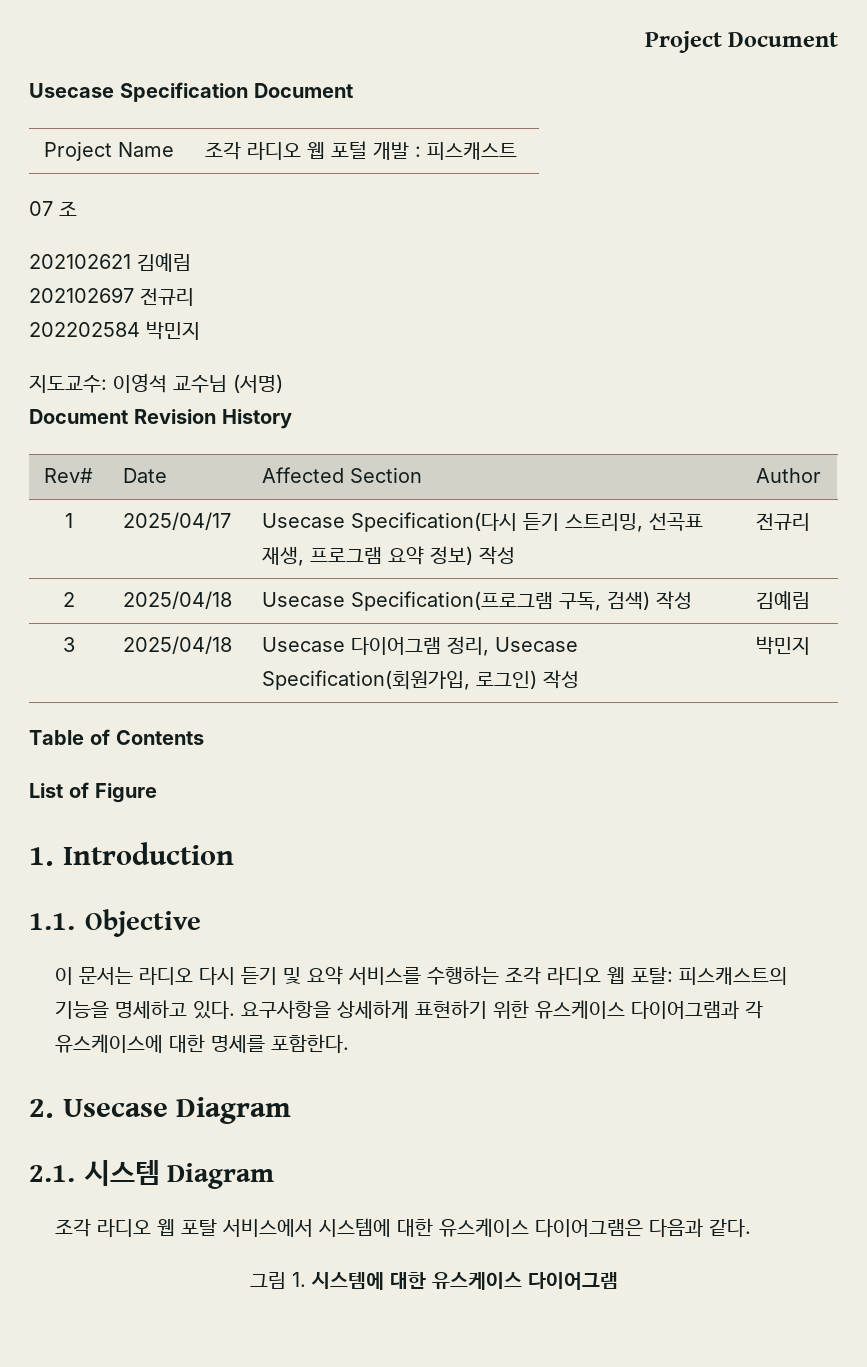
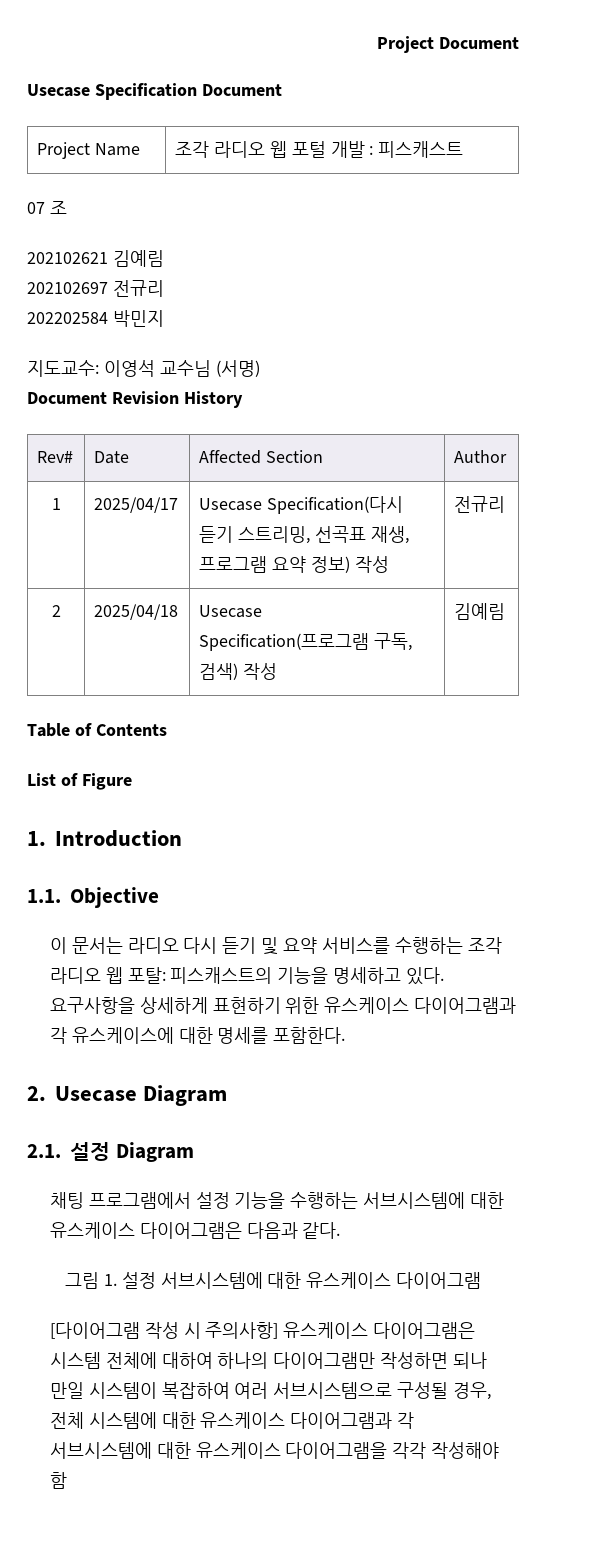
- 3 | 2025/04/18 | Usecase 다이어그램 정리, Usecase Specification(회원가입, 로그인) 작성 | 박민지
- 2.1. 시스템 Diagram
- 조각 라디오 웹 포탈 서비스에서 시스템에 대한 유스케이스 다이어그램은 다음과 같다.
+ 2.1. 설정 Diagram
+ 채팅 프로그램에서 설정 기능을 수행하는 서브시스템에 대한 유스케이스 다이어그램은 다음과 같다.
- 그림 1. 시스템에 대한 유스케이스 다이어그램
+ 그림 1. 설정 서브시스템에 대한 유스케이스 다이어그램
+ [다이어그램 작성 시 주의사항] 유스케이스 다이어그램은 시스템 전체에 대하여 하나의 다이어그램만 작성하면 되나 만일 시스템이 복잡하여 여러 서브시스템으로 구성될 경우, 전체 시스템에 대한 유스케이스 다이어그램과 각 서브시스템에 대한 유스케이스 다이어그램을 각각 작성해야 함

